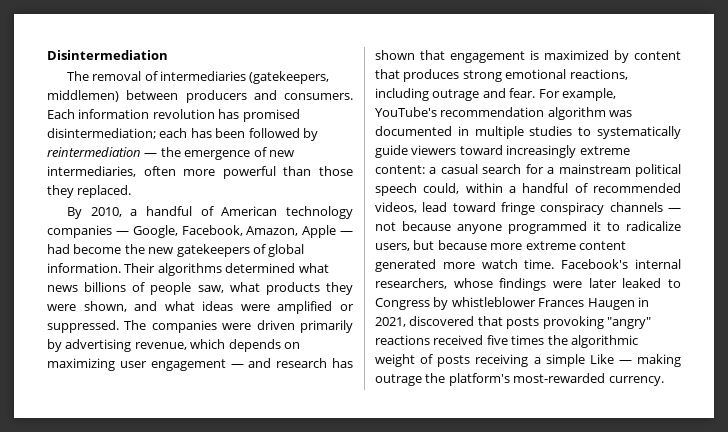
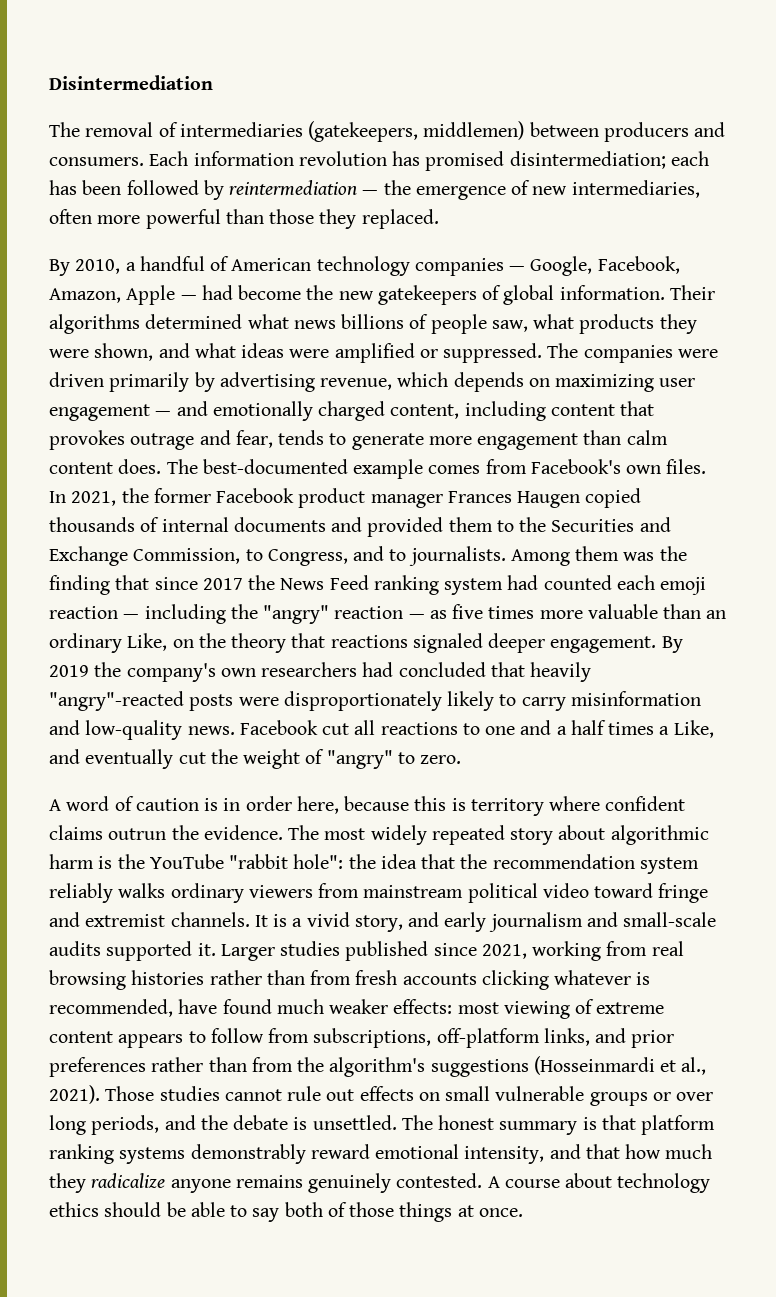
- The companies were driven primarily by advertising revenue, which depends on maximizing user engagement — and research has shown that engagement is maximized by content that produces strong emotional reactions, including outrage and fear. For example, YouTube's recommendation algorithm was documented in multiple studies to systematically guide viewers toward increasingly extreme content: a casual search for a mainstream political speech could, within a handful of recommended videos, lead toward fringe conspiracy channels — not because anyone programmed it to radicalize users, but because more extreme content generated more watch time. Facebook's internal researchers, whose findings were later leaked to Congress by whistleblower Frances Haugen in 2021, discovered that posts provoking "angry" reactions received five times the algorithmic weight of posts receiving a simple Like — making outrage the platform's most-rewarded currency.
+ The companies were driven primarily by advertising revenue, which depends on maximizing user engagement — and emotionally charged content, including content that provokes outrage and fear, tends to generate more engagement than calm content does. The best-documented example comes from Facebook's own files. In 2021, the former Facebook product manager Frances Haugen copied thousands of internal documents and provided them to the Securities and Exchange Commission, to Congress, and to journalists. Among them was the finding that since 2017 the News Feed ranking system had counted each emoji reaction — including the "angry" reaction — as five times more valuable than an ordinary Like, on the theory that reactions signaled deeper engagement. By 2019 the company's own researchers had concluded that heavily "angry"-reacted posts were disproportionately likely to carry misinformation and low-quality news. Facebook cut all reactions to one and a half times a Like, and eventually cut the weight of "angry" to zero.
+ A word of caution is in order here, because this is territory where confident claims outrun the evidence. The most widely repeated story about algorithmic harm is the YouTube "rabbit hole": the idea that the recommendation system reliably walks ordinary viewers from mainstream political video toward fringe and extremist channels. It is a vivid story, and early journalism and small-scale audits supported it. Larger studies published since 2021, working from real browsing histories rather than from fresh accounts clicking whatever is recommended, have found much weaker effects: most viewing of extreme content appears to follow from subscriptions, off-platform links, and prior preferences rather than from the algorithm's suggestions (Hosseinmardi et al., 2021). Those studies cannot rule out effects on small vulnerable groups or over long periods, and the debate is unsettled. The honest summary is that platform ranking systems demonstrably reward emotional intensity, and that how much they radicalize anyone remains genuinely contested. A course about technology ethics should be able to say both of those things at once.

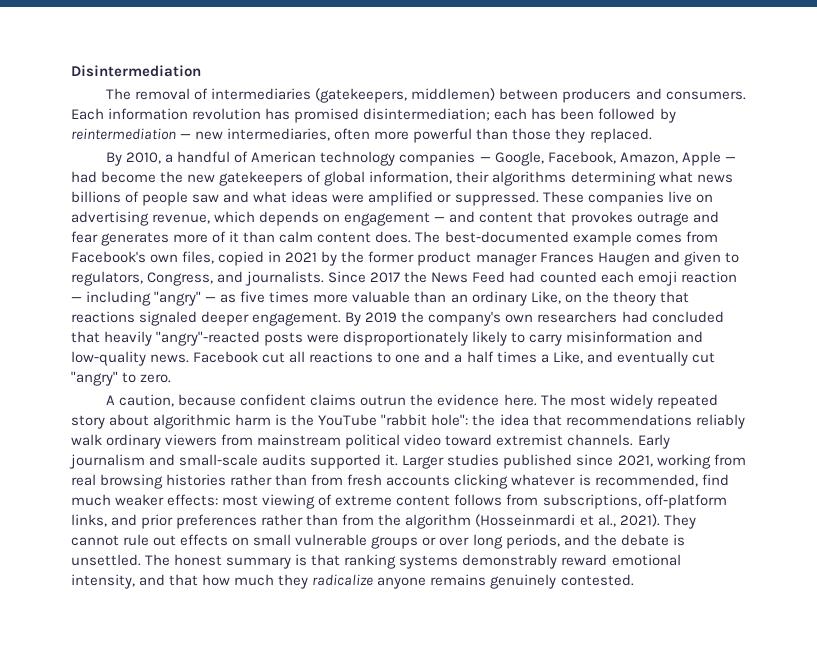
- Each information revolution has promised disintermediation; each has been followed by reintermediation — the emergence of new intermediaries, often more powerful than those they replaced.
+ Each information revolution has promised disintermediation; each has been followed by reintermediation — new intermediaries, often more powerful than those they replaced.
- By 2010, a handful of American technology companies — Google, Facebook, Amazon, Apple — had become the new gatekeepers of global information. Their algorithms determined what news billions of people saw, what products they were shown, and what ideas were amplified or suppressed.
+ By 2010, a handful of American technology companies — Google, Facebook, Amazon, Apple — had become the new gatekeepers of global information, their algorithms determining what news billions of people saw and what ideas were amplified or suppressed.
- The companies were driven primarily by advertising revenue, which depends on maximizing user engagement — and emotionally charged content, including content that provokes outrage and fear, tends to generate more engagement than calm content does.
+ These companies live on advertising revenue, which depends on engagement — and content that provokes outrage and fear generates more of it than calm content does.
- The best-documented example comes from Facebook's own files. In 2021, the former Facebook product manager Frances Haugen copied thousands of internal documents and provided them to the Securities and Exchange Commission, to Congress, and to journalists. Among them was the finding that since 2017 the News Feed ranking system had counted each emoji reaction — including the "angry" reaction — as five times more valuable than an ordinary Like, on the theory that reactions signaled deeper engagement.
+ The best-documented example comes from Facebook's own files, copied in 2021 by the former product manager Frances Haugen and given to regulators, Congress, and journalists. Since 2017 the News Feed had counted each emoji reaction — including "angry" — as five times more valuable than an ordinary Like, on the theory that reactions signaled deeper engagement.
- Facebook cut all reactions to one and a half times a Like, and eventually cut the weight of "angry" to zero.
+ Facebook cut all reactions to one and a half times a Like, and eventually cut "angry" to zero.
- A word of caution is in order here, because this is territory where confident claims outrun the evidence.
+ A caution, because confident claims outrun the evidence here.
- The most widely repeated story about algorithmic harm is the YouTube "rabbit hole": the idea that the recommendation system reliably walks ordinary viewers from mainstream political video toward fringe and extremist channels. It is a vivid story, and early journalism and small-scale audits supported it.
+ The most widely repeated story about algorithmic harm is the YouTube "rabbit hole": the idea that recommendations reliably walk ordinary viewers from mainstream political video toward extremist channels. Early journalism and small-scale audits supported it.
- Larger studies published since 2021, working from real browsing histories rather than from fresh accounts clicking whatever is recommended, have found much weaker effects: most viewing of extreme content appears to follow from subscriptions, off-platform links, and prior preferences rather than from the algorithm's suggestions (Hosseinmardi et al., 2021).
+ Larger studies published since 2021, working from real browsing histories rather than from fresh accounts clicking whatever is recommended, find much weaker effects: most viewing of extreme content follows from subscriptions, off-platform links, and prior preferences rather than from the algorithm (Hosseinmardi et al., 2021).
- Those studies cannot rule out effects on small vulnerable groups or over long periods, and the debate is unsettled.
+ They cannot rule out effects on small vulnerable groups or over long periods, and the debate is unsettled.
- The honest summary is that platform ranking systems demonstrably reward emotional intensity, and that how much they radicalize anyone remains genuinely contested. A course about technology ethics should be able to say both of those things at once.
+ The honest summary is that ranking systems demonstrably reward emotional intensity, and that how much they radicalize anyone remains genuinely contested.

